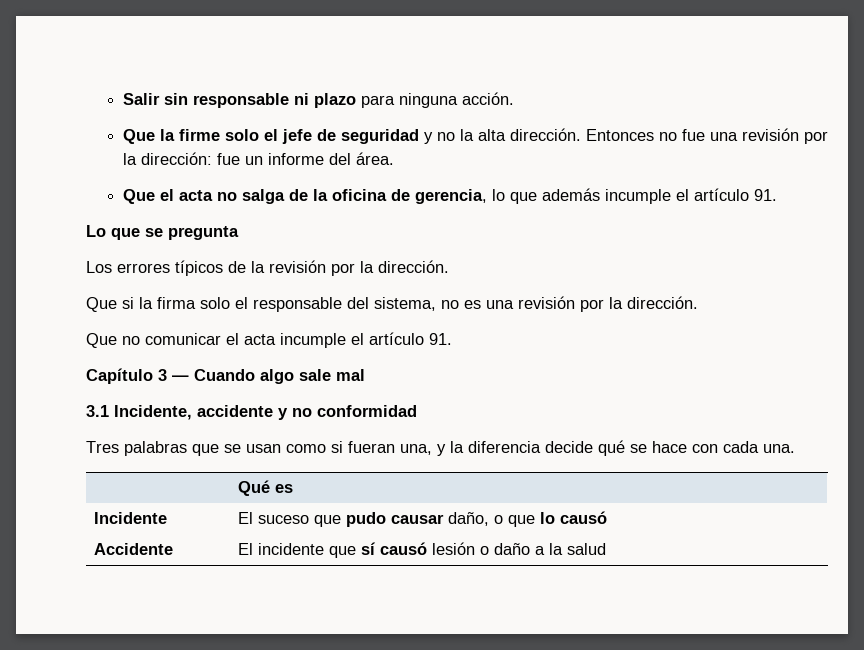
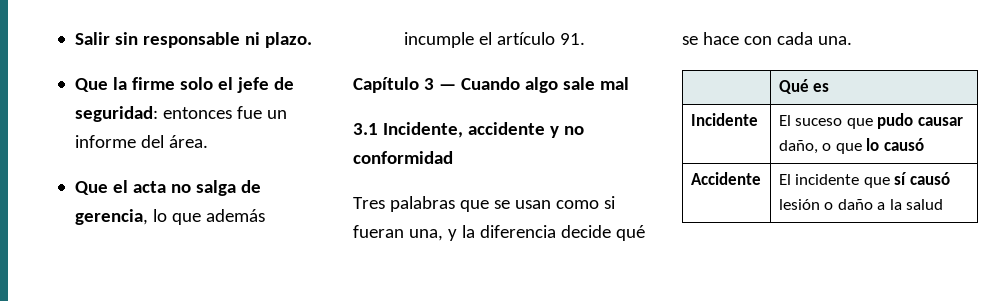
- Salir sin responsable ni plazo para ninguna acción.
+ Salir sin responsable ni plazo.
- Que la firme solo el jefe de seguridad y no la alta dirección. Entonces no fue una revisión por la dirección: fue un informe del área.
+ Que la firme solo el jefe de seguridad: entonces fue un informe del área.
- Que el acta no salga de la oficina de gerencia, lo que además incumple el artículo 91.
+ Que el acta no salga de gerencia, lo que además incumple el artículo 91.
- Lo que se pregunta
- Los errores típicos de la revisión por la dirección.
- Que si la firma solo el responsable del sistema, no es una revisión por la dirección.
- Que no comunicar el acta incumple el artículo 91.

